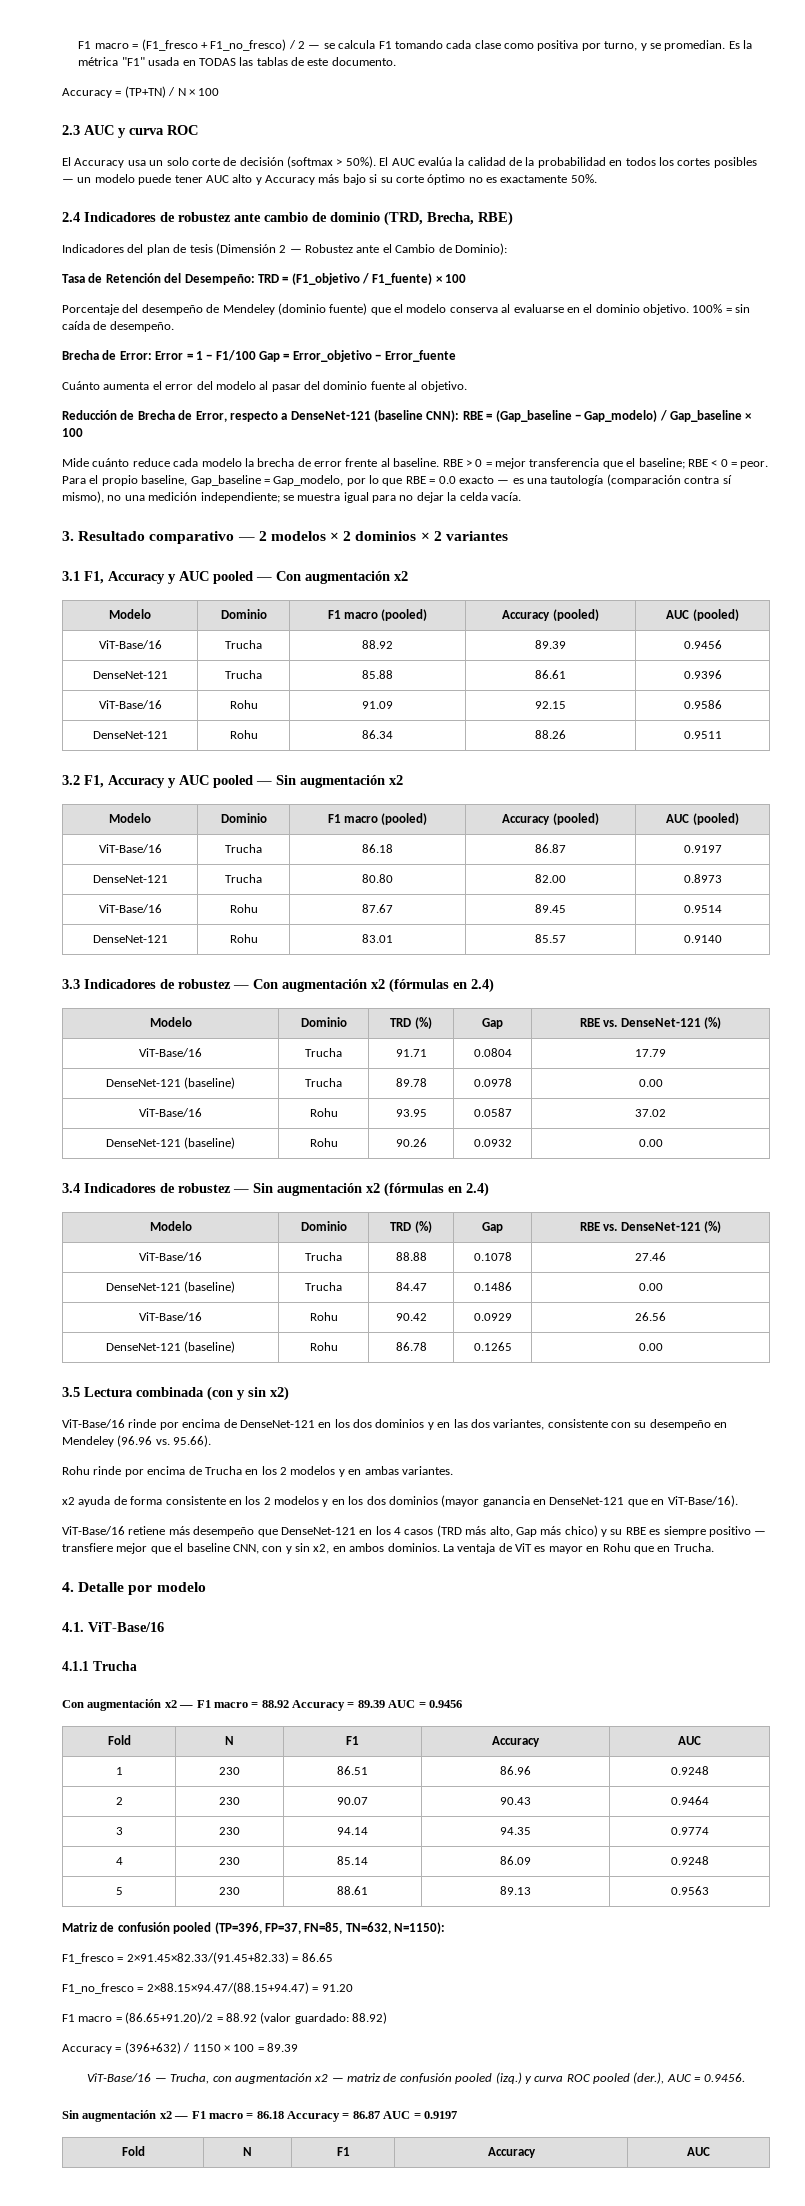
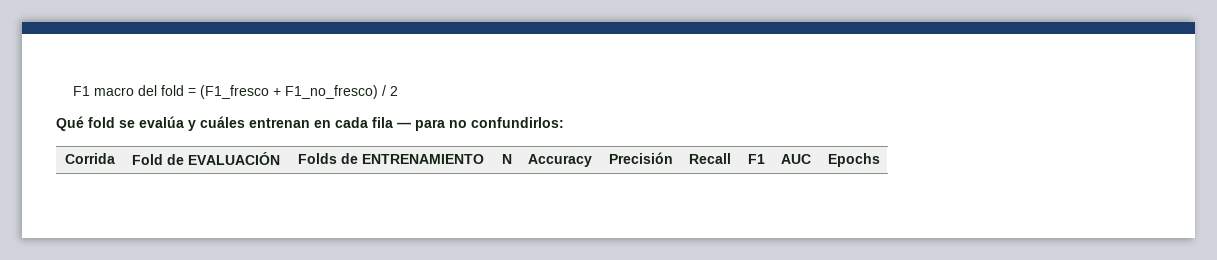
- F1 macro = (F1_fresco + F1_no_fresco) / 2 — se calcula F1 tomando cada clase como positiva por turno, y se promedian. Es la métrica "F1" usada en TODAS las tablas de este documento.
- Accuracy = (TP+TN) / N × 100
- 2.3 AUC y curva ROC
- El Accuracy usa un solo corte de decisión (softmax > 50%). El AUC evalúa la calidad de la probabilidad en todos los cortes posibles — un modelo puede tener AUC alto y Accuracy más bajo si su corte óptimo no es exactamente 50%.
- 2.4 Indicadores de robustez ante cambio de dominio (TRD, Brecha, RBE)
- Indicadores del plan de tesis (Dimensión 2 — Robustez ante el Cambio de Dominio):
- Tasa de Retención del Desempeño: TRD = (F1_objetivo / F1_fuente) × 100
- Porcentaje del desempeño de Mendeley (dominio fuente) que el modelo conserva al evaluarse en el dominio objetivo. 100% = sin caída de desempeño.
- Brecha de Error: Error = 1 − F1/100 Gap = Error_objetivo − Error_fuente
- Cuánto aumenta el error del modelo al pasar del dominio fuente al objetivo.
- Reducción de Brecha de Error, respecto a DenseNet-121 (baseline CNN): RBE = (Gap_baseline − Gap_modelo) / Gap_baseline × 100
- Mide cuánto reduce cada modelo la brecha de error frente al baseline. RBE > 0 = mejor transferencia que el baseline; RBE < 0 = peor. Para el propio baseline, Gap_baseline = Gap_modelo, por lo que RBE = 0.0 exacto — es una tautología (comparación contra sí mismo), no una medición independiente; se muestra igual para no dejar la celda vacía.
- 3. Resultado comparativo — 2 modelos × 2 dominios × 2 variantes
- 3.1 F1, Accuracy y AUC pooled — Con augmentación x2
- Modelo | Dominio | F1 macro (pooled) | Accuracy (pooled) | AUC (pooled)
- ViT-Base/16 | Trucha | 88.92 | 89.39 | 0.9456
- DenseNet-121 | Trucha | 85.88 | 86.61 | 0.9396
- ViT-Base/16 | Rohu | 91.09 | 92.15 | 0.9586
- DenseNet-121 | Rohu | 86.34 | 88.26 | 0.9511
- 3.2 F1, Accuracy y AUC pooled — Sin augmentación x2
- Modelo | Dominio | F1 macro (pooled) | Accuracy (pooled) | AUC (pooled)
- ViT-Base/16 | Trucha | 86.18 | 86.87 | 0.9197
- DenseNet-121 | Trucha | 80.80 | 82.00 | 0.8973
- ViT-Base/16 | Rohu | 87.67 | 89.45 | 0.9514
- DenseNet-121 | Rohu | 83.01 | 85.57 | 0.9140
- 3.3 Indicadores de robustez — Con augmentación x2 (fórmulas en 2.4)
- Modelo | Dominio | TRD (%) | Gap | RBE vs. DenseNet-121 (%)
- ViT-Base/16 | Trucha | 91.71 | 0.0804 | 17.79
- DenseNet-121 (baseline) | Trucha | 89.78 | 0.0978 | 0.00
- ViT-Base/16 | Rohu | 93.95 | 0.0587 | 37.02
- DenseNet-121 (baseline) | Rohu | 90.26 | 0.0932 | 0.00
- 3.4 Indicadores de robustez — Sin augmentación x2 (fórmulas en 2.4)
- Modelo | Dominio | TRD (%) | Gap | RBE vs. DenseNet-121 (%)
- ViT-Base/16 | Trucha | 88.88 | 0.1078 | 27.46
- DenseNet-121 (baseline) | Trucha | 84.47 | 0.1486 | 0.00
- ViT-Base/16 | Rohu | 90.42 | 0.0929 | 26.56
- DenseNet-121 (baseline) | Rohu | 86.78 | 0.1265 | 0.00
- 3.5 Lectura combinada (con y sin x2)
- ViT-Base/16 rinde por encima de DenseNet-121 en los dos dominios y en las dos variantes, consistente con su desempeño en Mendeley (96.96 vs. 95.66).
- Rohu rinde por encima de Trucha en los 2 modelos y en ambas variantes.
- x2 ayuda de forma consistente en los 2 modelos y en los dos dominios (mayor ganancia en DenseNet-121 que en ViT-Base/16).
- ViT-Base/16 retiene más desempeño que DenseNet-121 en los 4 casos (TRD más alto, Gap más chico) y su RBE es siempre positivo — transfiere mejor que el baseline CNN, con y sin x2, en ambos dominios. La ventaja de ViT es mayor en Rohu que en Trucha.
- 4. Detalle por modelo
- 4.1. ViT-Base/16
- 4.1.1 Trucha
- Con augmentación x2 — F1 macro = 88.92 Accuracy = 89.39 AUC = 0.9456
- Fold | N | F1 | Accuracy | AUC
- 1 | 230 | 86.51 | 86.96 | 0.9248
- 2 | 230 | 90.07 | 90.43 | 0.9464
- 3 | 230 | 94.14 | 94.35 | 0.9774
- 4 | 230 | 85.14 | 86.09 | 0.9248
- 5 | 230 | 88.61 | 89.13 | 0.9563
- Matriz de confusión pooled (TP=396, FP=37, FN=85, TN=632, N=1150):
- F1_fresco = 2×91.45×82.33/(91.45+82.33) = 86.65
- F1_no_fresco = 2×88.15×94.47/(88.15+94.47) = 91.20
- F1 macro = (86.65+91.20)/2 = 88.92 (valor guardado: 88.92)
- Accuracy = (396+632) / 1150 × 100 = 89.39
- ViT-Base/16 — Trucha, con augmentación x2 — matriz de confusión pooled (izq.) y curva ROC pooled (der.), AUC = 0.9456.
- Sin augmentación x2 — F1 macro = 86.18 Accuracy = 86.87 AUC = 0.9197
- Fold | N | F1 | Accuracy | AUC
+ F1 macro del fold = (F1_fresco + F1_no_fresco) / 2
+ Qué fold se evalúa y cuáles entrenan en cada fila — para no confundirlos:
+ Corrida | Fold de EVALUACIÓN | Folds de ENTRENAMIENTO | N | Accuracy | Precisión | Recall | F1 | AUC | Epochs

